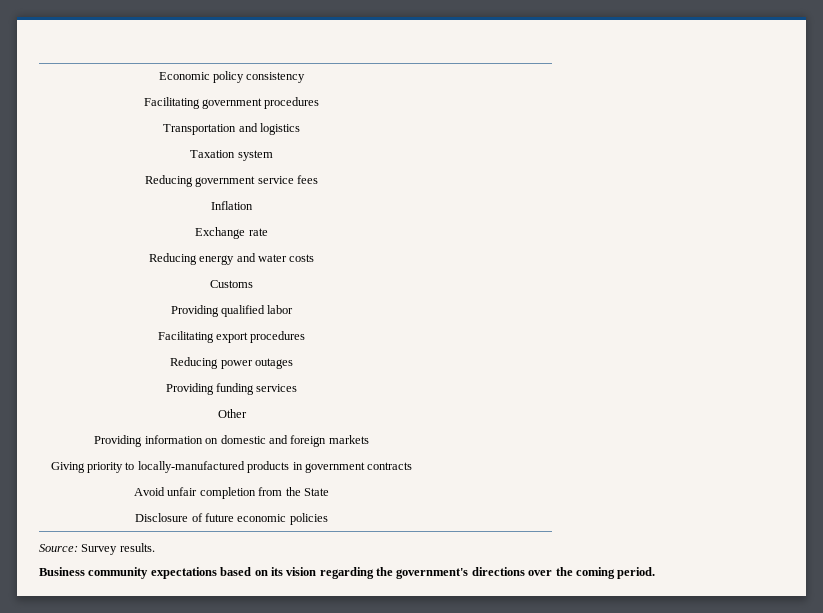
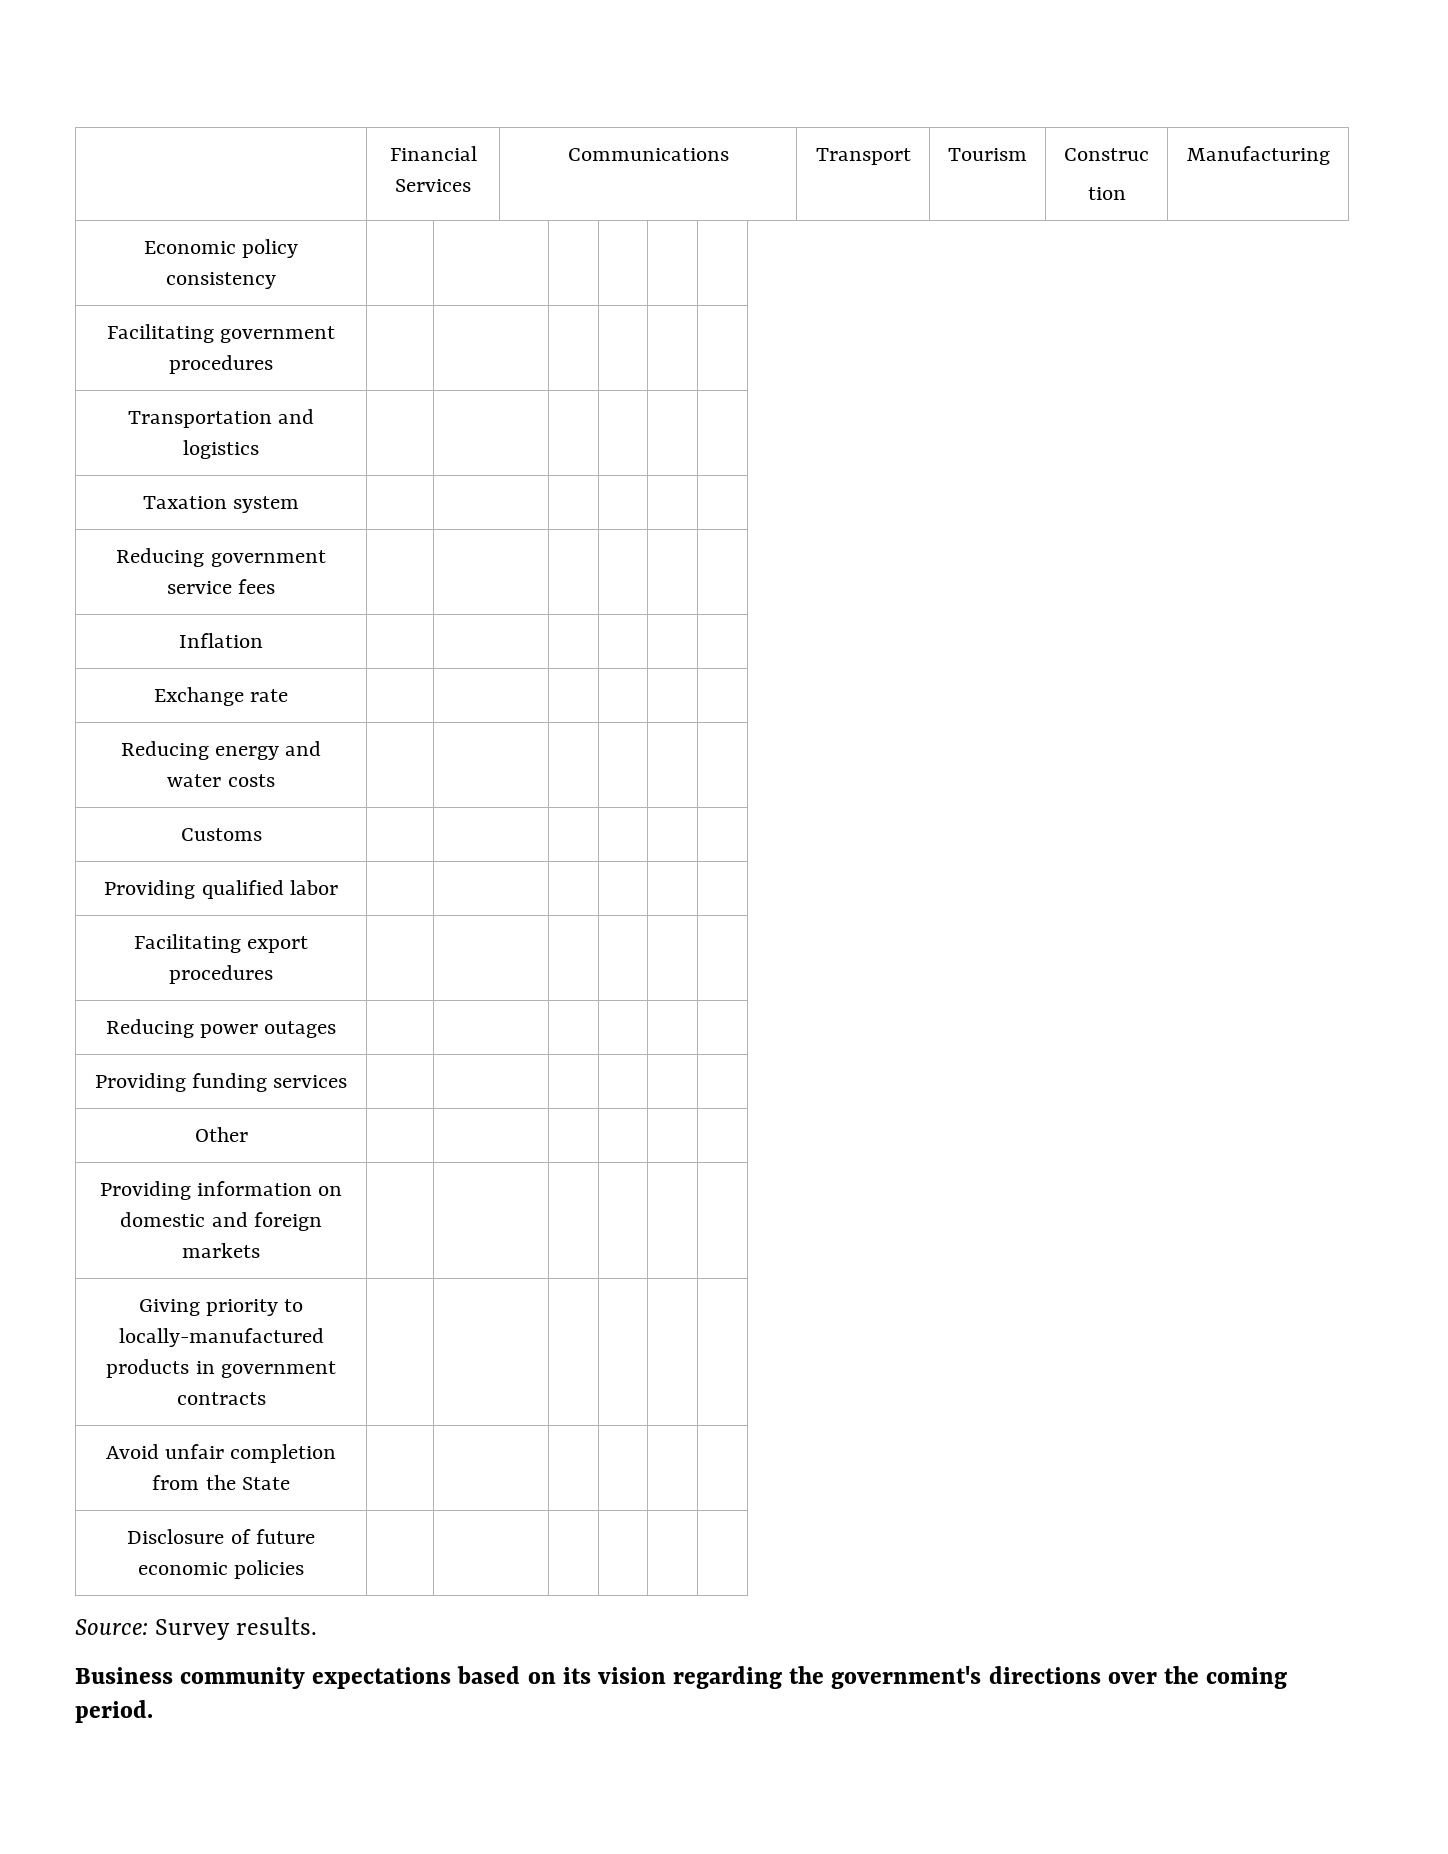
+ | Financial Services | Communications | Transport | Tourism | Construc
+ tion | Manufacturing

